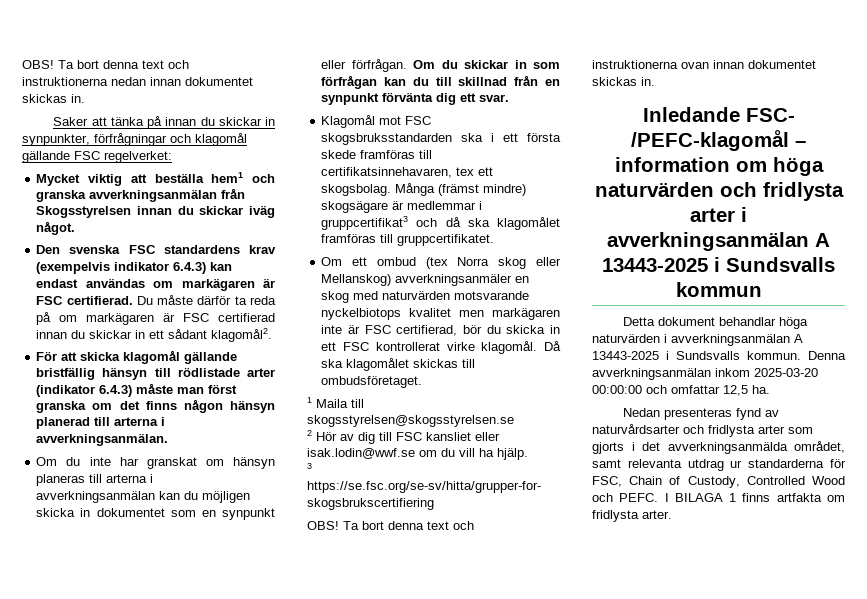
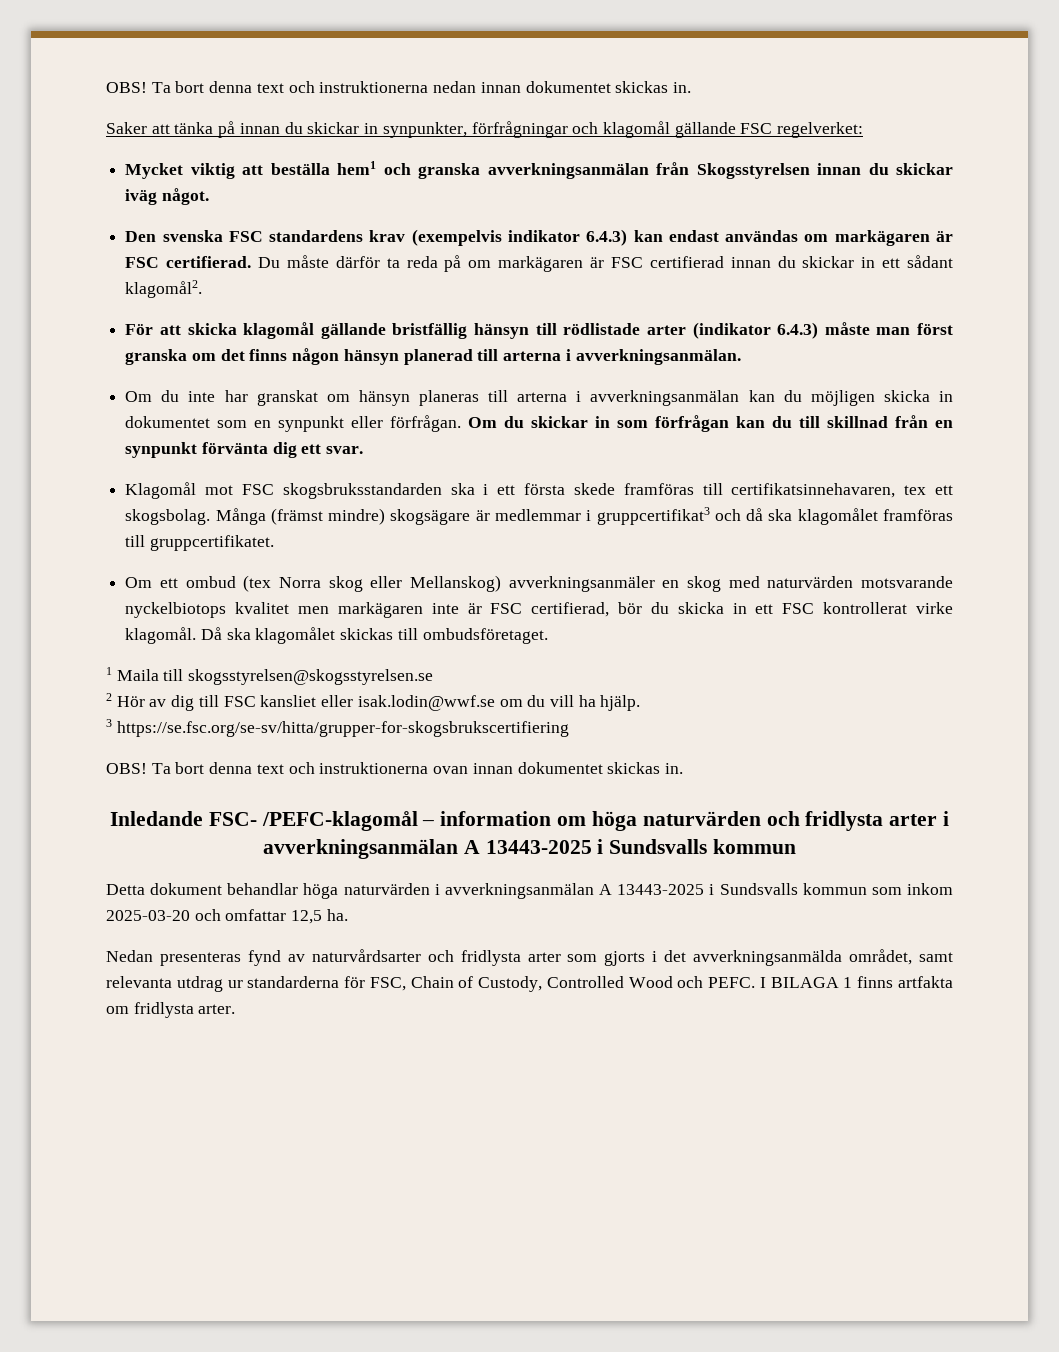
- Detta dokument behandlar höga naturvärden i avverkningsanmälan A 13443-2025 i Sundsvalls kommun. Denna avverkningsanmälan inkom 2025-03-20 00:00:00 och omfattar 12,5 ha.
+ Detta dokument behandlar höga naturvärden i avverkningsanmälan A 13443-2025 i Sundsvalls kommun som inkom 2025-03-20 och omfattar 12,5 ha.

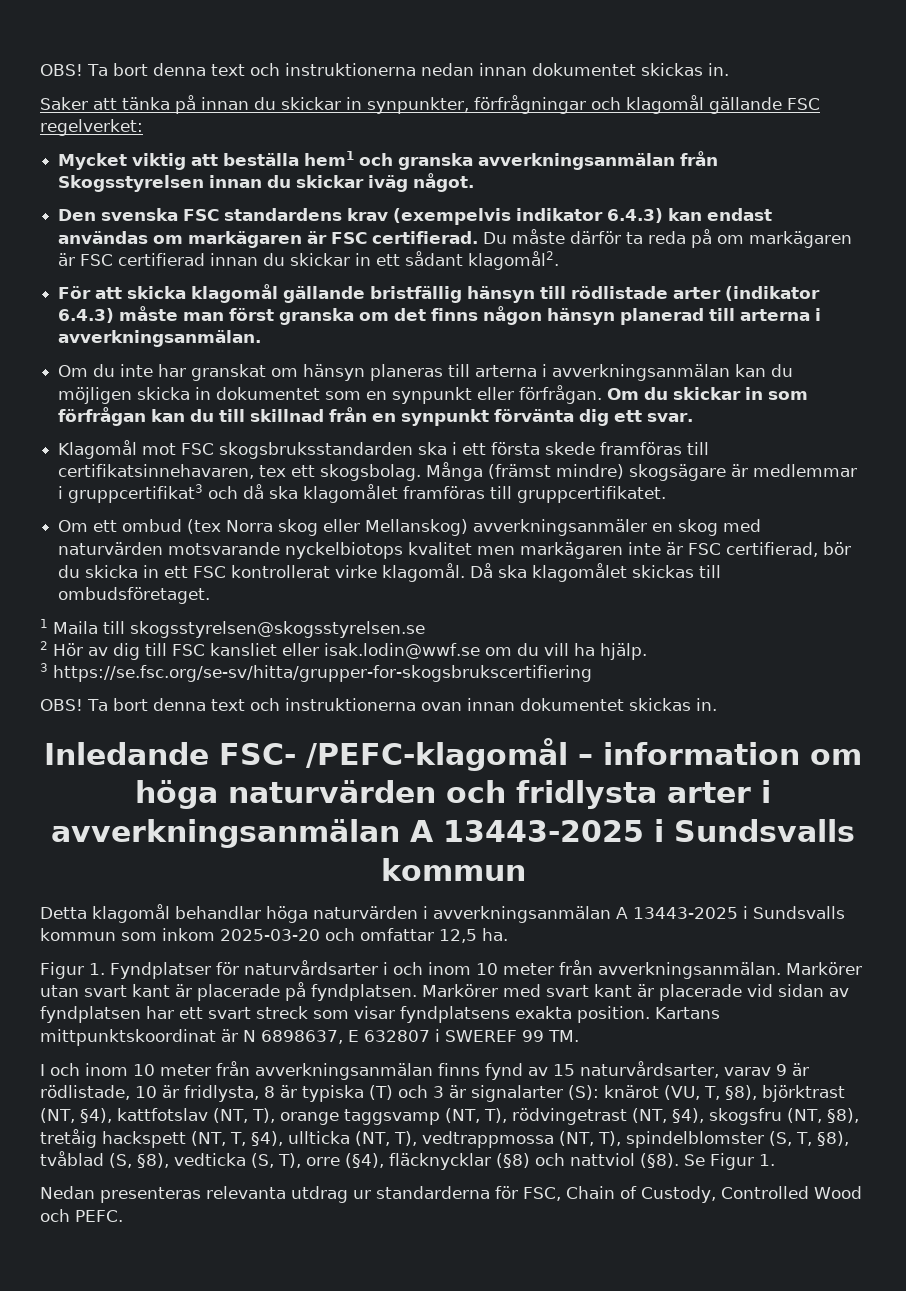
- Detta dokument behandlar höga naturvärden i avverkningsanmälan A 13443-2025 i Sundsvalls kommun som inkom 2025-03-20 och omfattar 12,5 ha.
+ Detta klagomål behandlar höga naturvärden i avverkningsanmälan A 13443-2025 i Sundsvalls kommun som inkom 2025-03-20 och omfattar 12,5 ha.
- Nedan presenteras fynd av naturvårdsarter och fridlysta arter som gjorts i det avverkningsanmälda området, samt relevanta utdrag ur standarderna för FSC, Chain of Custody, Controlled Wood och PEFC. I BILAGA 1 finns artfakta om fridlysta arter.
+ Figur 1. Fyndplatser för naturvårdsarter i och inom 10 meter från avverkningsanmälan. Markörer utan svart kant är placerade på fyndplatsen. Markörer med svart kant är placerade vid sidan av fyndplatsen har ett svart streck som visar fyndplatsens exakta position. Kartans mittpunktskoordinat är N 6898637, E 632807 i SWEREF 99 TM.
+ I och inom 10 meter från avverkningsanmälan finns fynd av 15 naturvårdsarter, varav 9 är rödlistade, 10 är fridlysta, 8 är typiska (T) och 3 är signalarter (S): knärot (VU, T, §8), björktrast (NT, §4), kattfotslav (NT, T), orange taggsvamp (NT, T), rödvingetrast (NT, §4), skogsfru (NT, §8), tretåig hackspett (NT, T, §4), ullticka (NT, T), vedtrappmossa (NT, T), spindelblomster (S, T, §8), tvåblad (S, §8), vedticka (S, T), orre (§4), fläcknycklar (§8) och nattviol (§8). Se Figur 1.
+ Nedan presenteras relevanta utdrag ur standarderna för FSC, Chain of Custody, Controlled Wood och PEFC.

